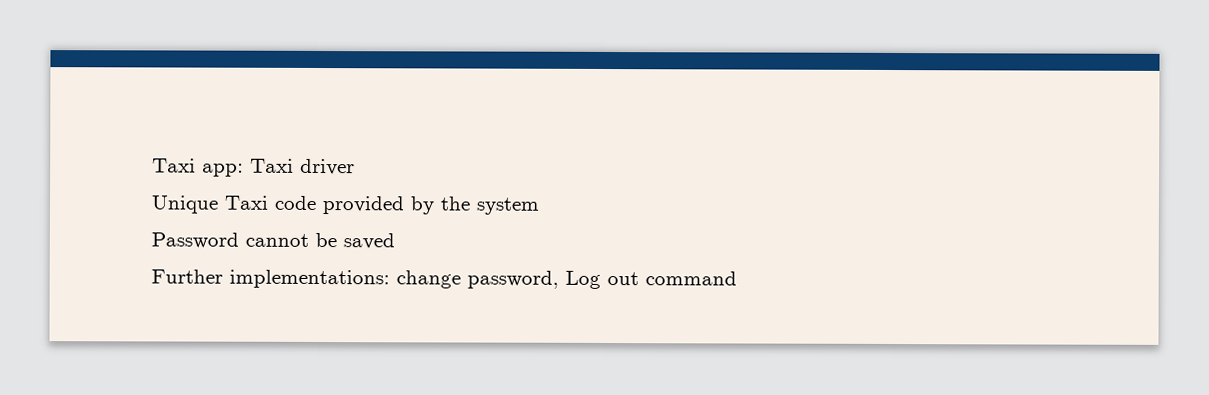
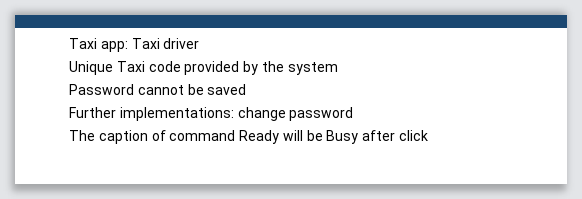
- Further implementations: change password, Log out command
+ Further implementations: change password
+ The caption of command Ready will be Busy after click

